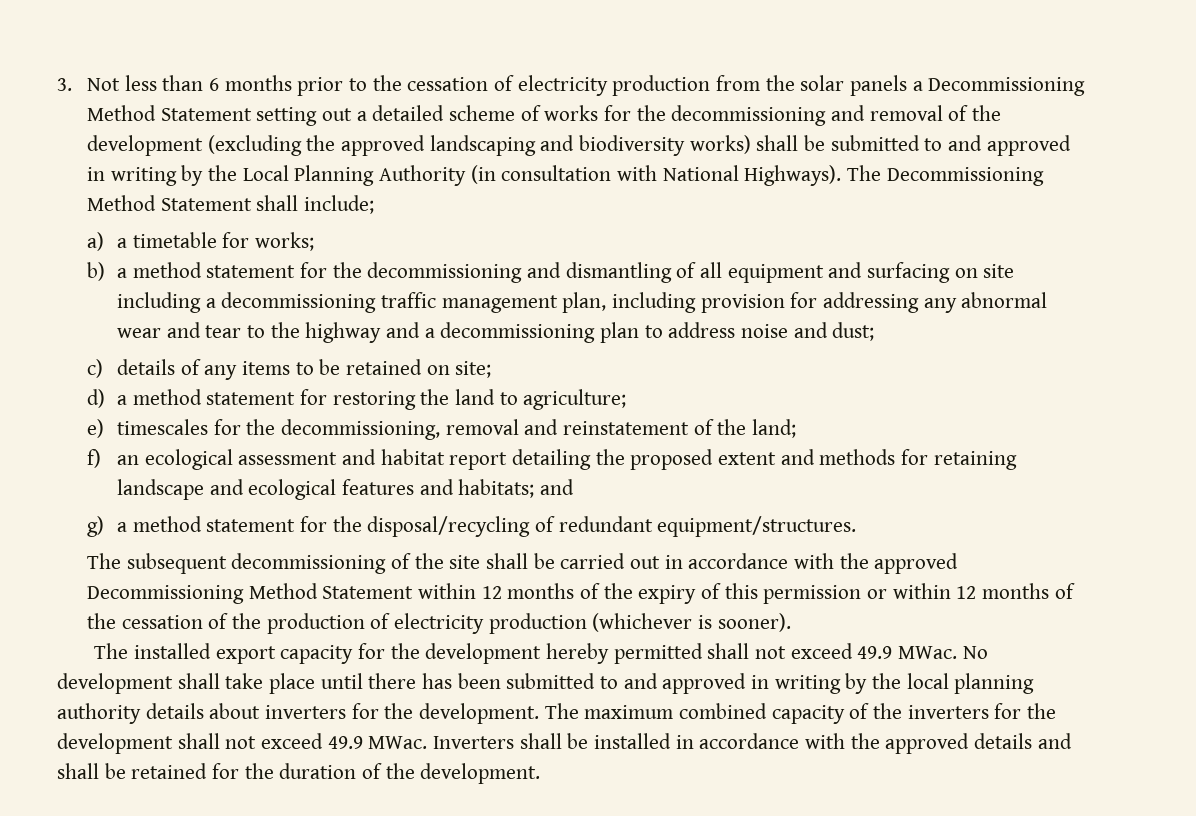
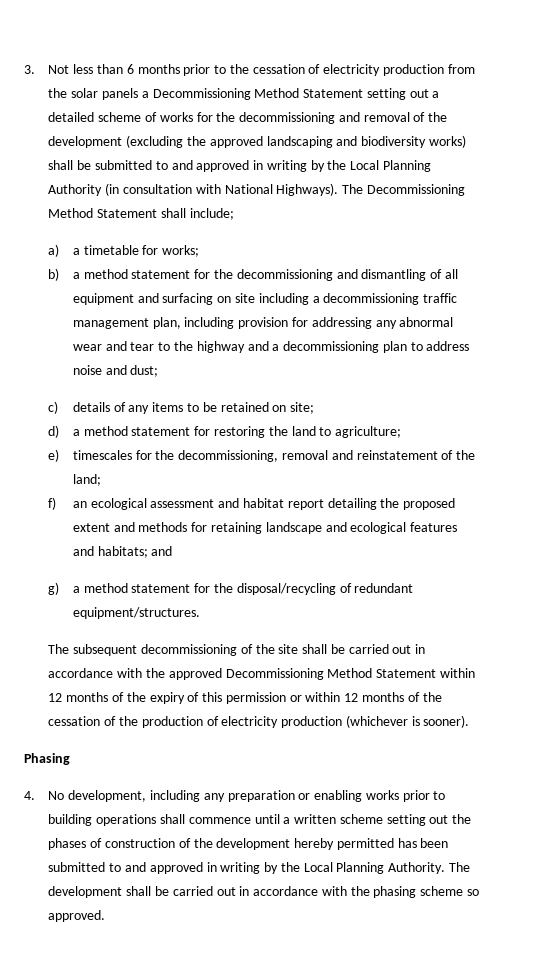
- The installed export capacity for the development hereby permitted shall not exceed 49.9 MWac. No development shall take place until there has been submitted to and approved in writing by the local planning authority details about inverters for the development. The maximum combined capacity of the inverters for the development shall not exceed 49.9 MWac. Inverters shall be installed in accordance with the approved details and shall be retained for the duration of the development.
+ Phasing
+ 4. No development, including any preparation or enabling works prior to building operations shall commence until a written scheme setting out the phases of construction of the development hereby permitted has been submitted to and approved in writing by the Local Planning Authority. The development shall be carried out in accordance with the phasing scheme so approved.

